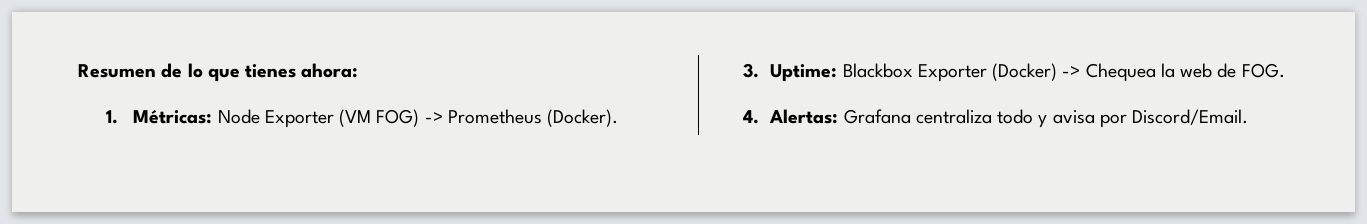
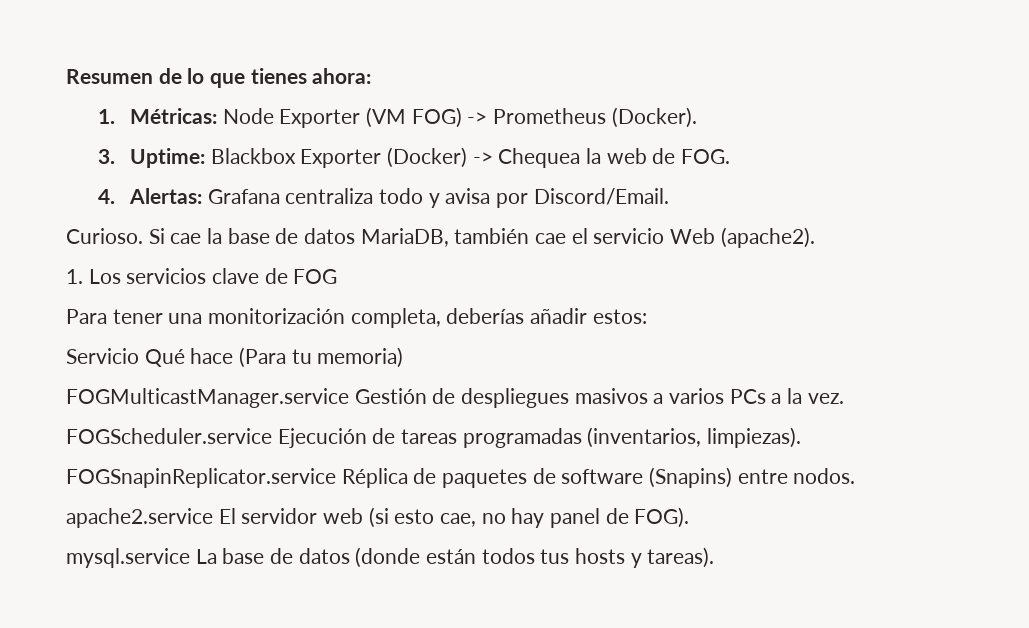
+ Curioso. Si cae la base de datos MariaDB, también cae el servicio Web (apache2).
+ 1. Los servicios clave de FOG
+ Para tener una monitorización completa, deberías añadir estos:
+ Servicio Qué hace (Para tu memoria)
+ FOGMulticastManager.service Gestión de despliegues masivos a varios PCs a la vez.
+ FOGScheduler.service Ejecución de tareas programadas (inventarios, limpiezas).
+ FOGSnapinReplicator.service Réplica de paquetes de software (Snapins) entre nodos.
+ apache2.service El servidor web (si esto cae, no hay panel de FOG).
+ mysql.service La base de datos (donde están todos tus hosts y tareas).

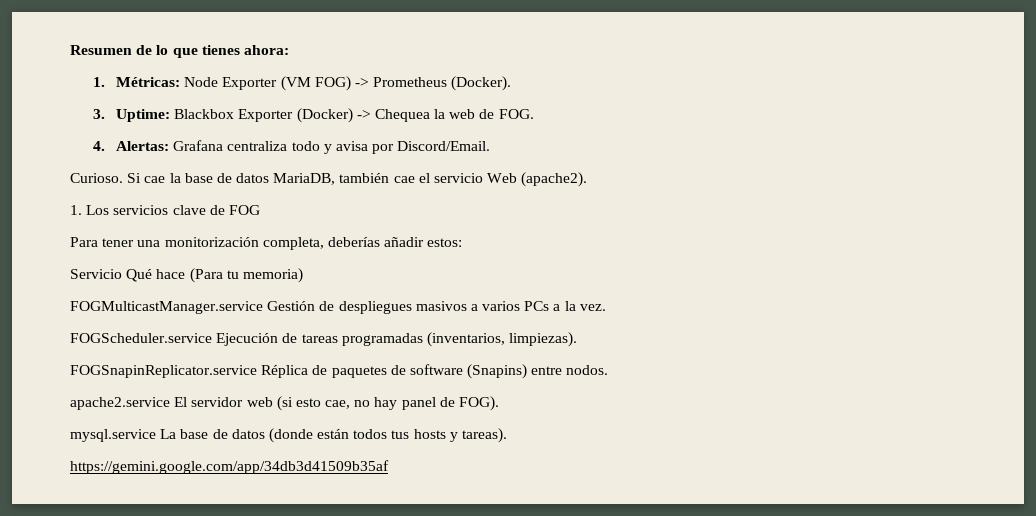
+ https://gemini.google.com/app/34db3d41509b35af

